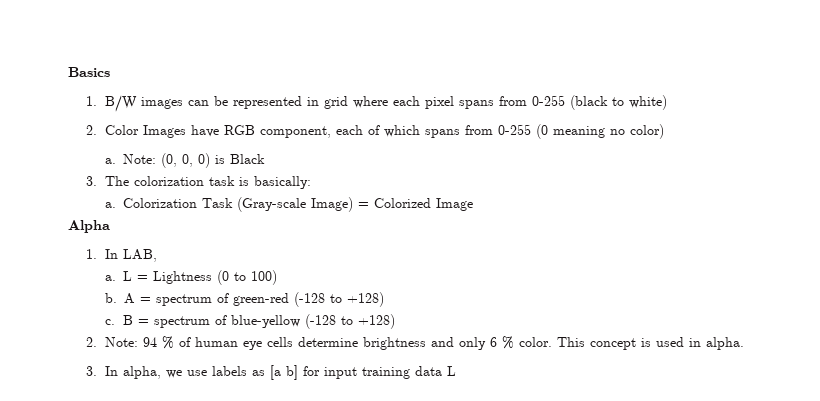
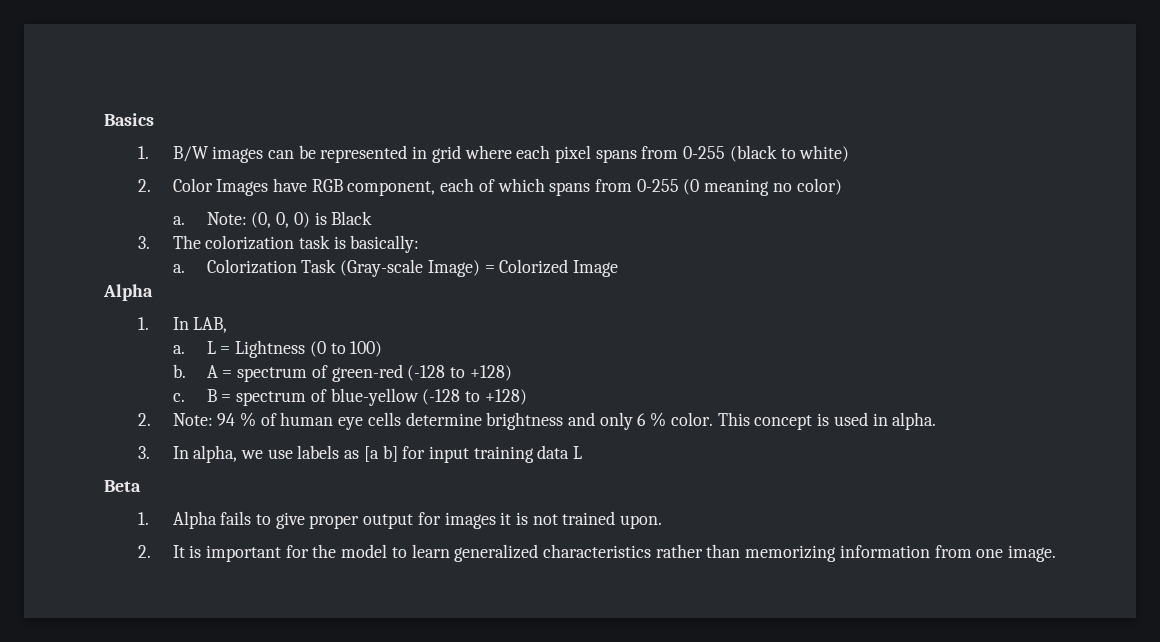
+ Beta
+ 1. Alpha fails to give proper output for images it is not trained upon.
+ 2. It is important for the model to learn generalized characteristics rather than memorizing information from one image.

